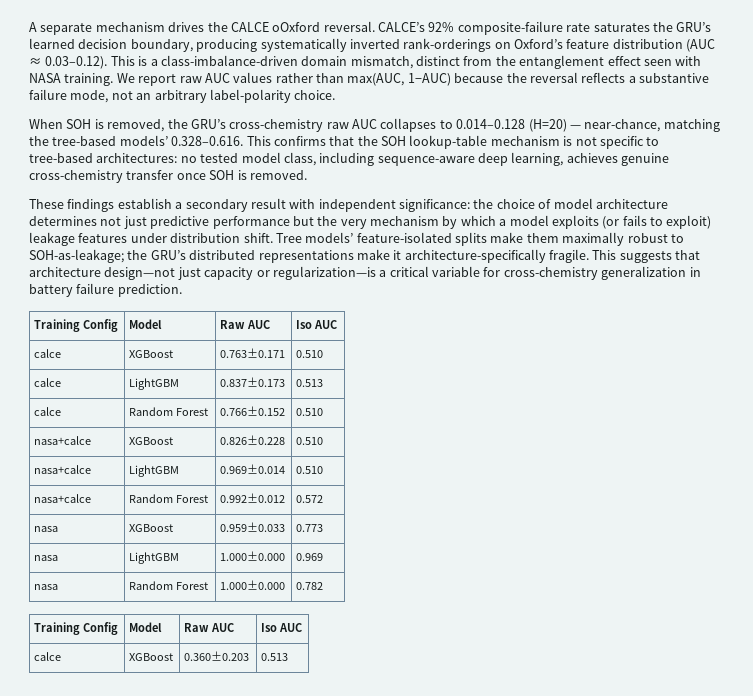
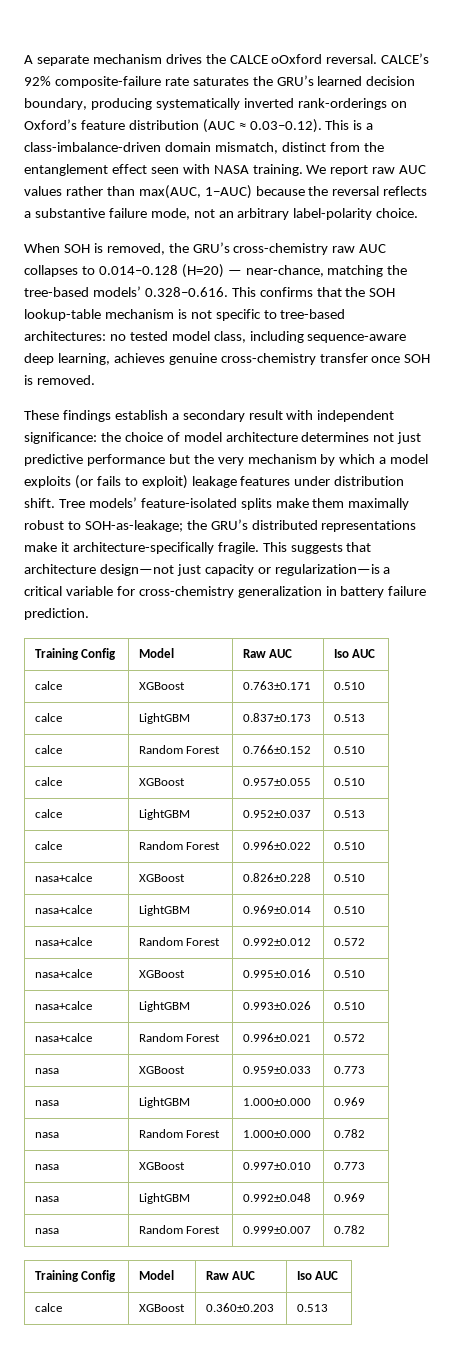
+ calce | XGBoost | 0.957±0.055 | 0.510
+ calce | LightGBM | 0.952±0.037 | 0.513
+ calce | Random Forest | 0.996±0.022 | 0.510
+ nasa+calce | XGBoost | 0.995±0.016 | 0.510
+ nasa+calce | LightGBM | 0.993±0.026 | 0.510
+ nasa+calce | Random Forest | 0.996±0.021 | 0.572
+ nasa | XGBoost | 0.997±0.010 | 0.773
+ nasa | LightGBM | 0.992±0.048 | 0.969
+ nasa | Random Forest | 0.999±0.007 | 0.782

